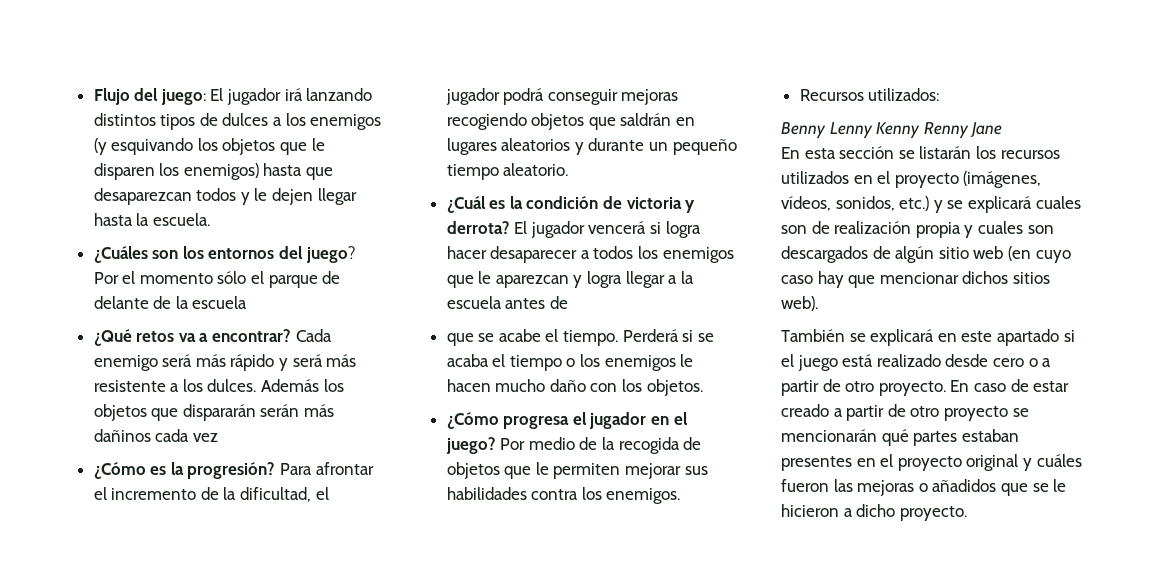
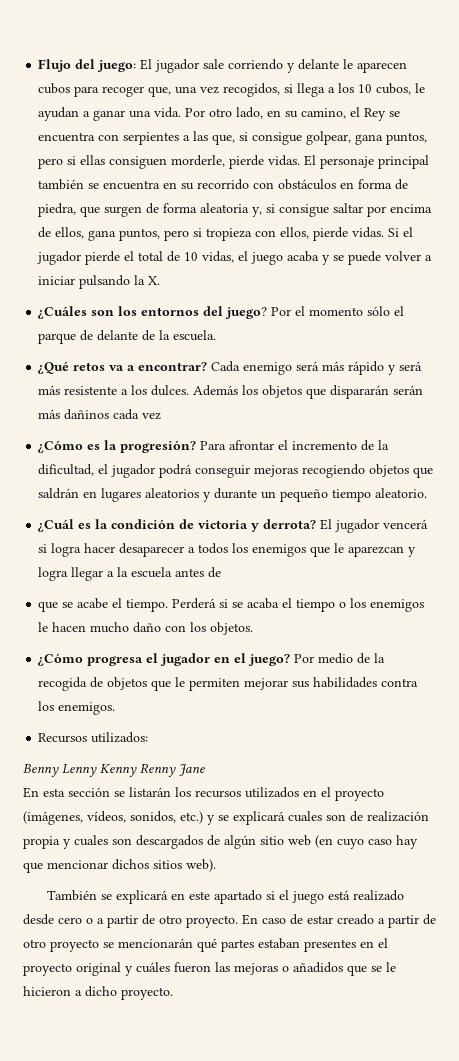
- Flujo del juego: El jugador irá lanzando distintos tipos de dulces a los enemigos (y esquivando los objetos que le disparen los enemigos) hasta que desaparezcan todos y le dejen llegar hasta la escuela.
+ Flujo del juego: El jugador sale corriendo y delante le aparecen cubos para recoger que, una vez recogidos, si llega a los 10 cubos, le ayudan a ganar una vida. Por otro lado, en su camino, el Rey se encuentra con serpientes a las que, si consigue golpear, gana puntos, pero si ellas consiguen morderle, pierde vidas. El personaje principal también se encuentra en su recorrido con obstáculos en forma de piedra, que surgen de forma aleatoria y, si consigue saltar por encima de ellos, gana puntos, pero si tropieza con ellos, pierde vidas. Si el jugador pierde el total de 10 vidas, el juego acaba y se puede volver a iniciar pulsando la X.
- Por el momento sólo el parque de delante de la escuela
+ Por el momento sólo el parque de delante de la escuela.

